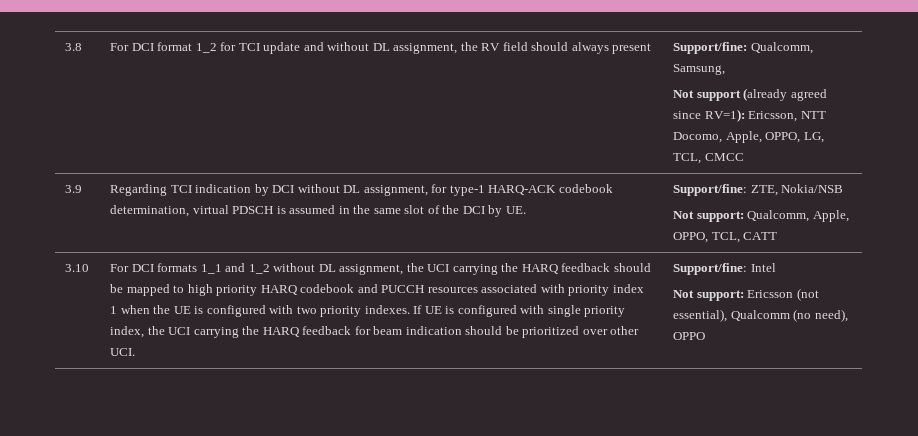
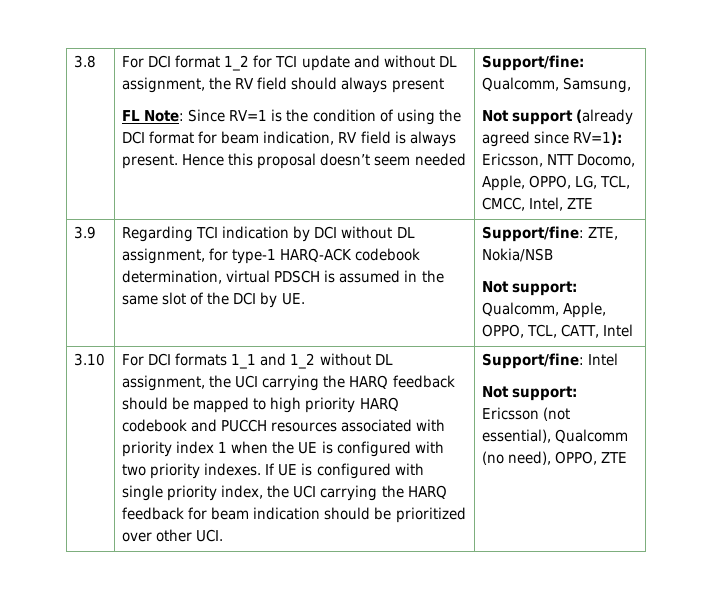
+ FL Note: Since RV=1 is the condition of using the DCI format for beam indication, RV field is always present. Hence this proposal doesn’t seem needed
- Not support (already agreed since RV=1): Ericsson, NTT Docomo, Apple, OPPO, LG, TCL, CMCC
+ Not support (already agreed since RV=1): Ericsson, NTT Docomo, Apple, OPPO, LG, TCL, CMCC, Intel, ZTE
  3.9 | Regarding TCI indication by DCI without DL assignment, for type-1 HARQ-ACK codebook determination, virtual PDSCH is assumed in the same slot of the DCI by UE. | Support/fine: ZTE, Nokia/NSB
- Not support: Qualcomm, Apple, OPPO, TCL, CATT
+ Not support: Qualcomm, Apple, OPPO, TCL, CATT, Intel
- Not support: Ericsson (not essential), Qualcomm (no need), OPPO
+ Not support: Ericsson (not essential), Qualcomm (no need), OPPO, ZTE

